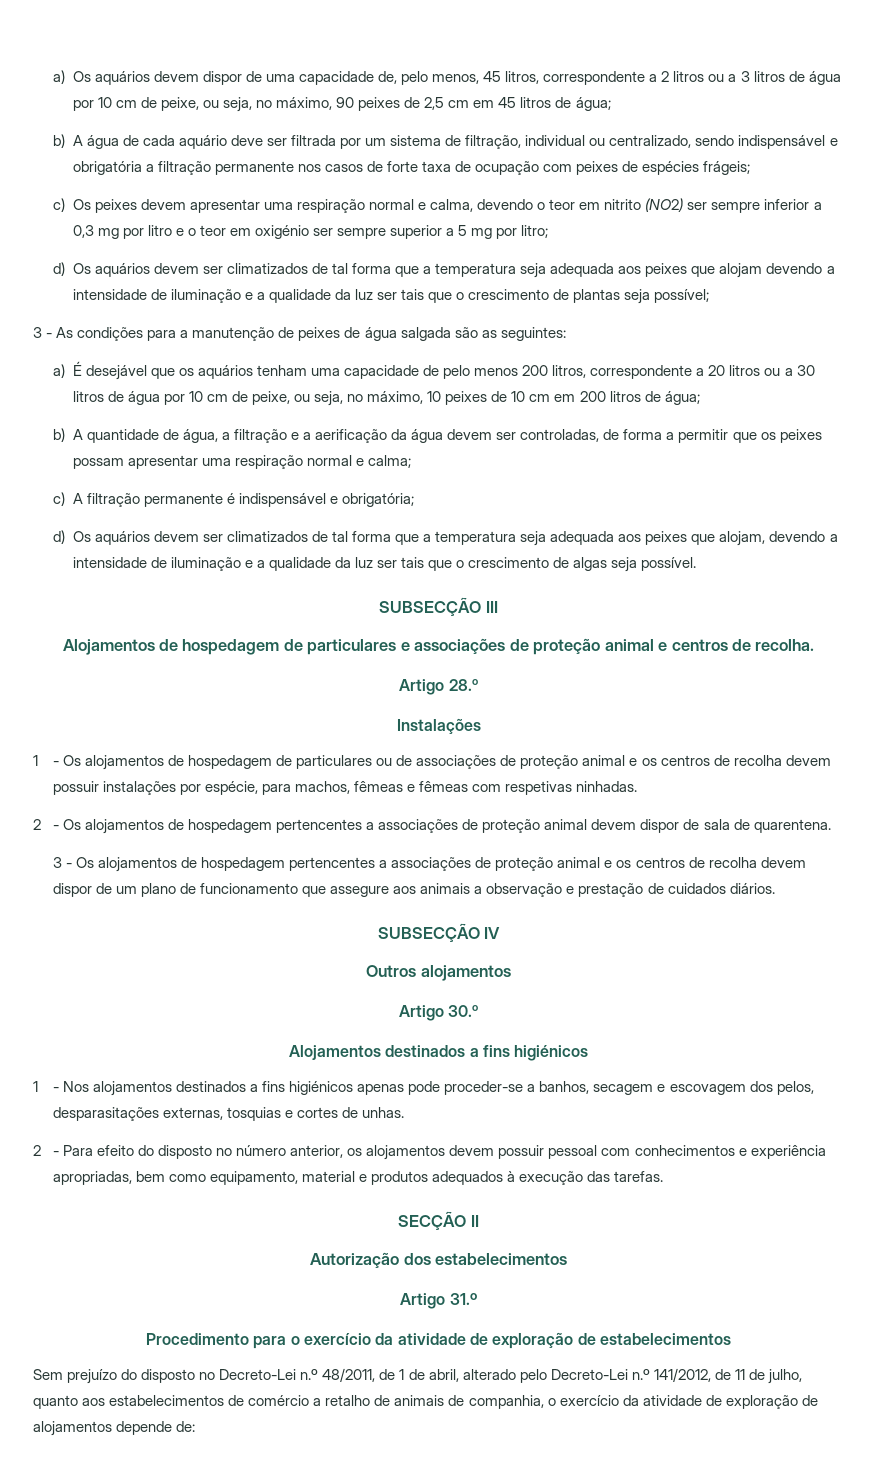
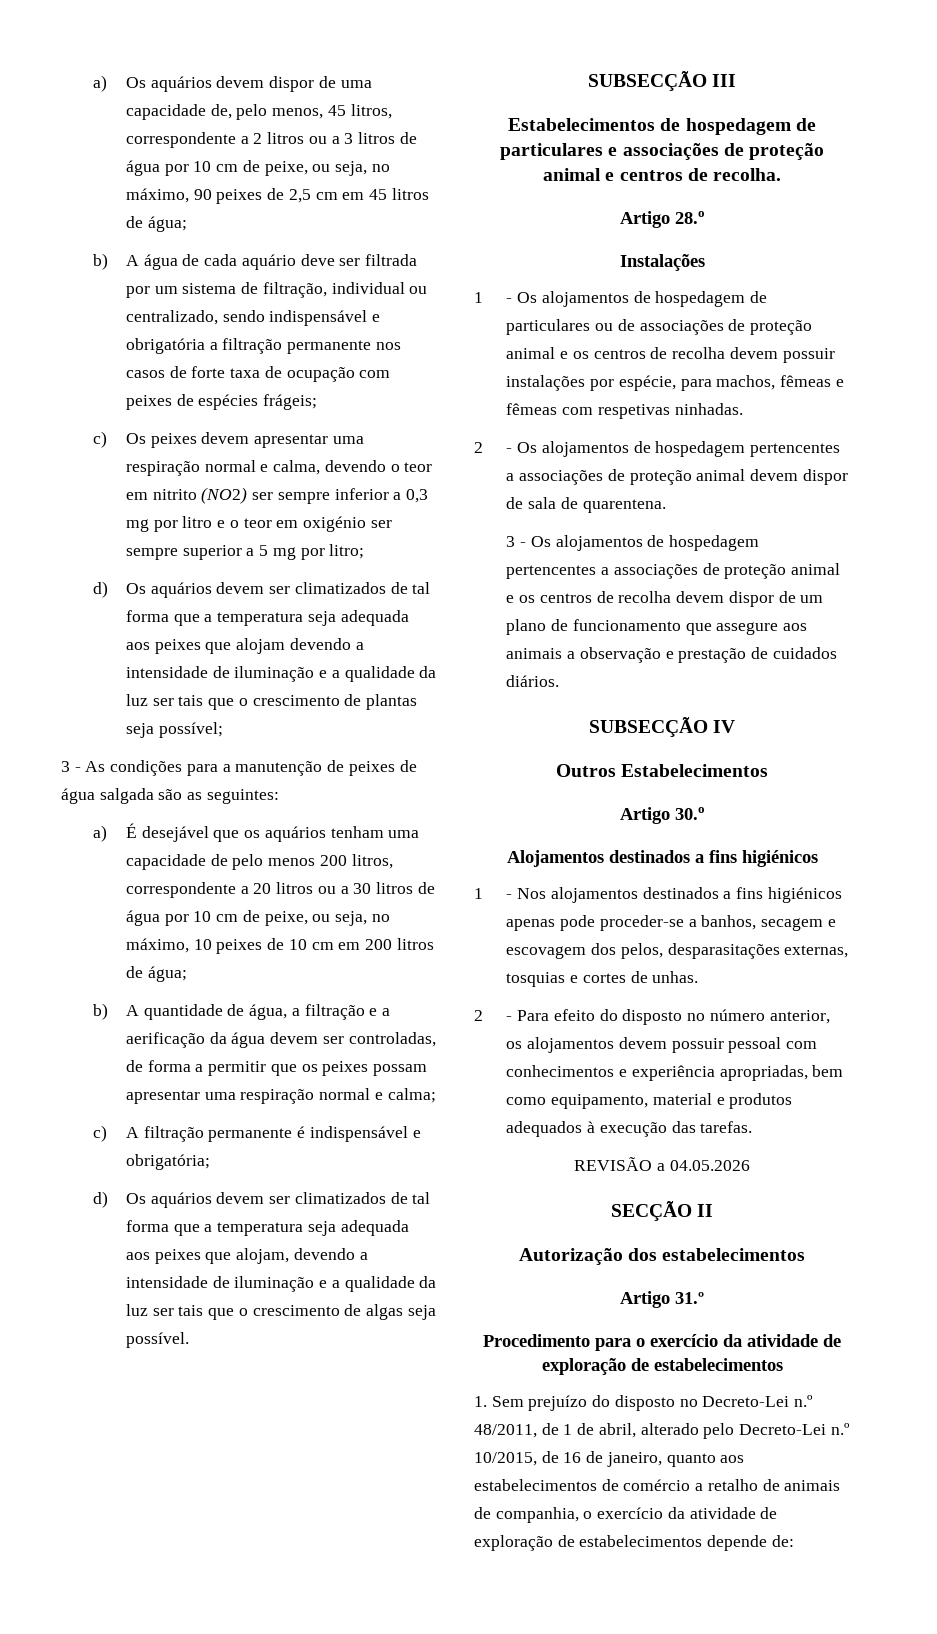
- Alojamentos de hospedagem de particulares e associações de proteção animal e centros de recolha.
+ Estabelecimentos de hospedagem de particulares e associações de proteção animal e centros de recolha.
- Outros alojamentos
+ Outros Estabelecimentos
+ REVISÃO a 04.05.2026
- Sem prejuízo do disposto no Decreto-Lei n.º 48/2011, de 1 de abril, alterado pelo Decreto-Lei n.º 141/2012, de 11 de julho, quanto aos estabelecimentos de comércio a retalho de animais de companhia, o exercício da atividade de exploração de alojamentos depende de:
+ 1. Sem prejuízo do disposto no Decreto-Lei n.º 48/2011, de 1 de abril, alterado pelo Decreto-Lei n.º 10/2015, de 16 de janeiro, quanto aos estabelecimentos de comércio a retalho de animais de companhia, o exercício da atividade de exploração de estabelecimentos depende de:

